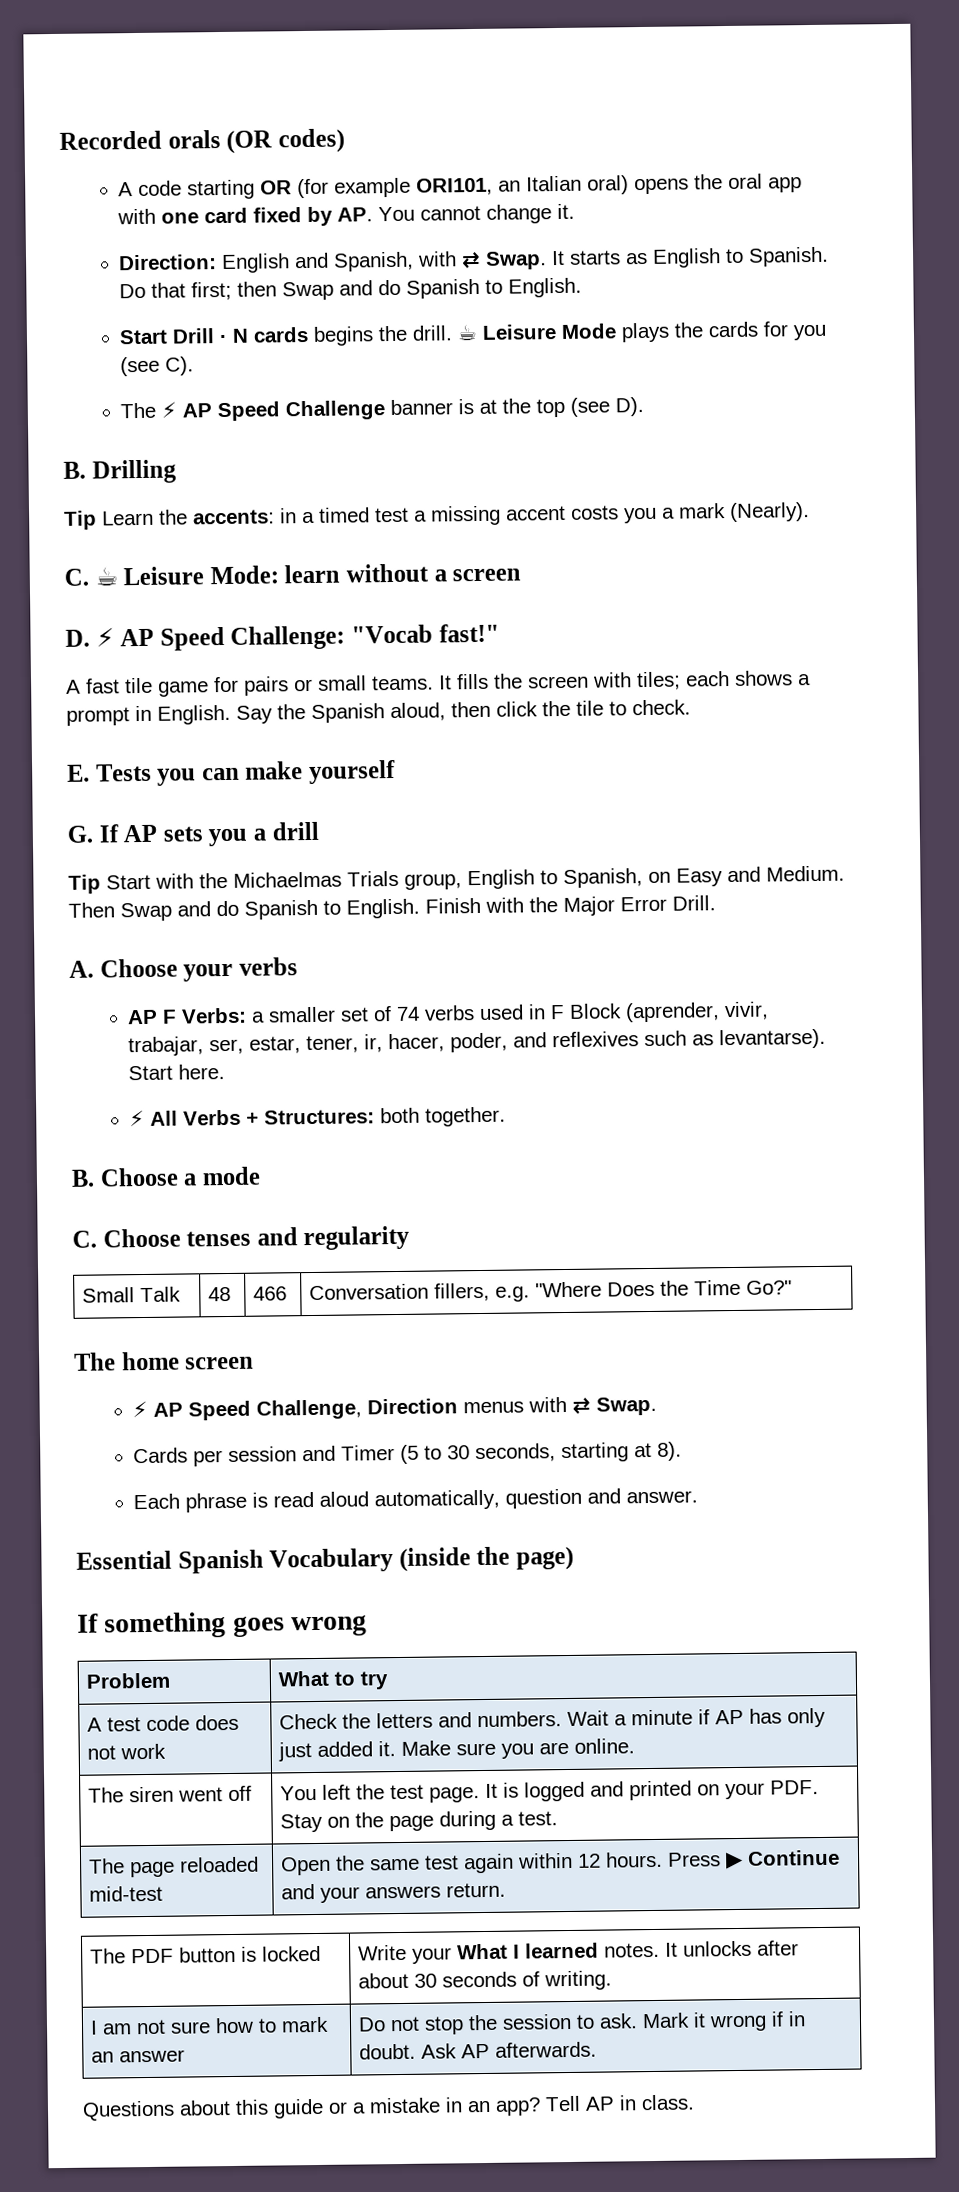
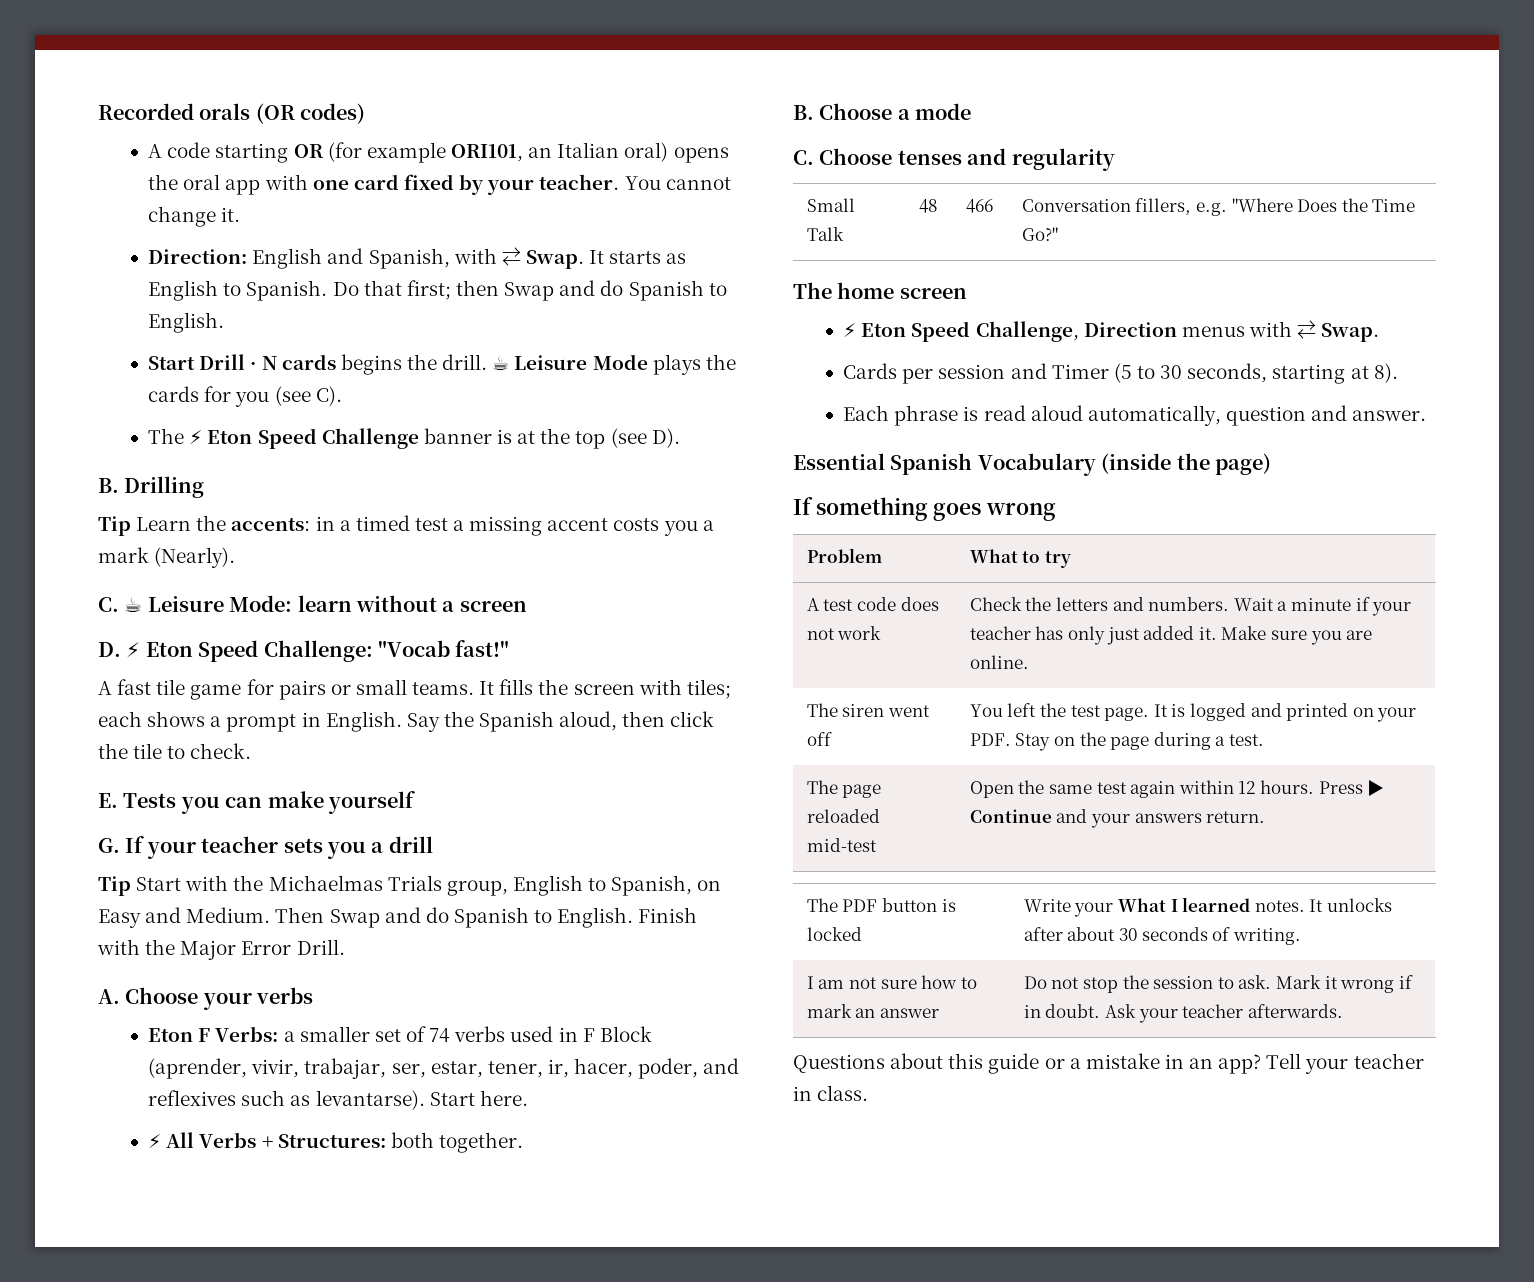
- A code starting OR (for example ORI101, an Italian oral) opens the oral app with one card fixed by AP. You cannot change it.
+ A code starting OR (for example ORI101, an Italian oral) opens the oral app with one card fixed by your teacher. You cannot change it.
- The ⚡ AP Speed Challenge banner is at the top (see D).
+ The ⚡ Eton Speed Challenge banner is at the top (see D).
- D. ⚡ AP Speed Challenge: "Vocab fast!"
+ D. ⚡ Eton Speed Challenge: "Vocab fast!"
- G. If AP sets you a drill
+ G. If your teacher sets you a drill
- AP F Verbs: a smaller set of 74 verbs used in F Block (aprender, vivir, trabajar, ser, estar, tener, ir, hacer, poder, and reflexives such as levantarse).
+ Eton F Verbs: a smaller set of 74 verbs used in F Block (aprender, vivir, trabajar, ser, estar, tener, ir, hacer, poder, and reflexives such as levantarse).
- ⚡ AP Speed Challenge, Direction menus with ⇄ Swap.
+ ⚡ Eton Speed Challenge, Direction menus with ⇄ Swap.
- A test code does not work | Check the letters and numbers. Wait a minute if AP has only just added it. Make sure you are online.
+ A test code does not work | Check the letters and numbers. Wait a minute if your teacher has only just added it. Make sure you are online.
- I am not sure how to mark an answer | Do not stop the session to ask. Mark it wrong if in doubt. Ask AP afterwards.
+ I am not sure how to mark an answer | Do not stop the session to ask. Mark it wrong if in doubt. Ask your teacher afterwards.
- Tell AP in class.
+ Tell your teacher in class.

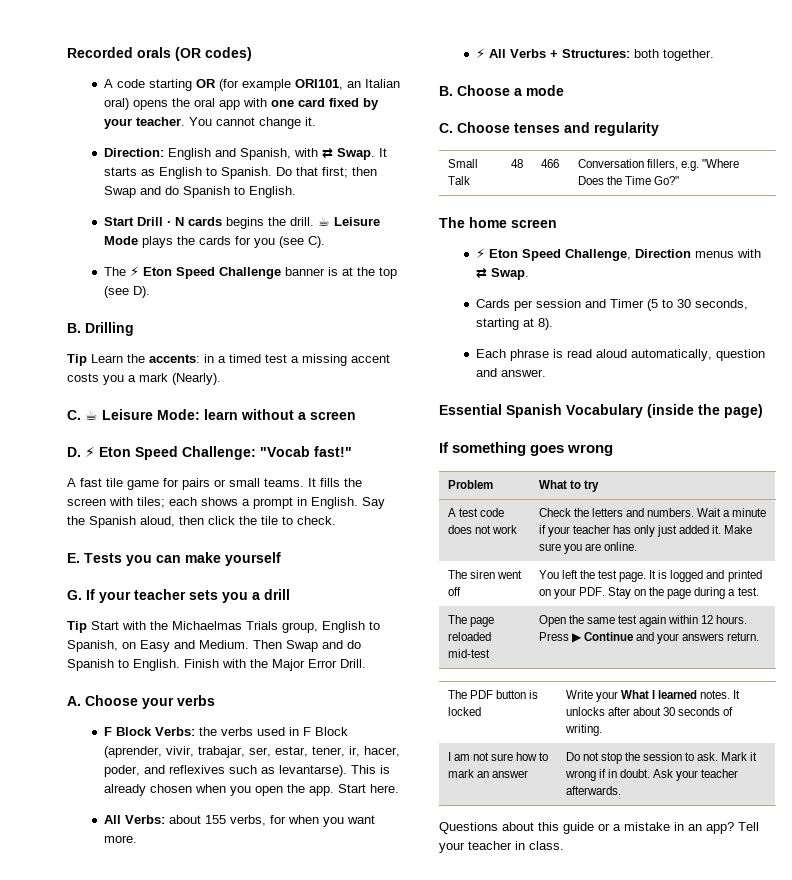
- Eton F Verbs: a smaller set of 74 verbs used in F Block (aprender, vivir, trabajar, ser, estar, tener, ir, hacer, poder, and reflexives such as levantarse).
+ F Block Verbs: the verbs used in F Block (aprender, vivir, trabajar, ser, estar, tener, ir, hacer, poder, and reflexives such as levantarse).
- Start here.
+ This is already chosen when you open the app. Start here.
+ All Verbs: about 155 verbs, for when you want more.

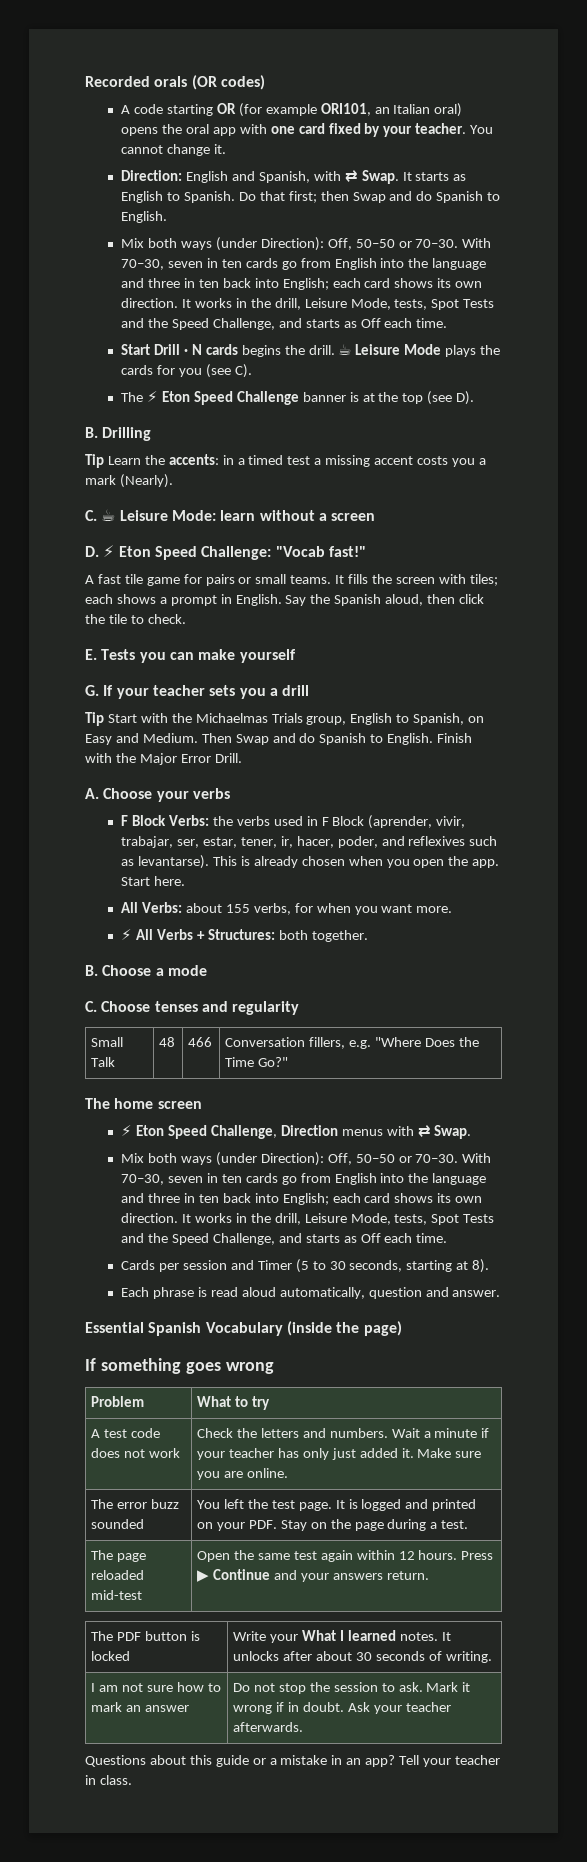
  Do that first; then Swap and do Spanish to English.
+ Mix both ways (under Direction): Off, 50–50 or 70–30. With 70–30, seven in ten cards go from English into the language and three in ten back into English; each card shows its own direction. It works in the drill, Leisure Mode, tests, Spot Tests and the Speed Challenge, and starts as Off each time.
  ⚡ Eton Speed Challenge, Direction menus with ⇄ Swap.
+ Mix both ways (under Direction): Off, 50–50 or 70–30. With 70–30, seven in ten cards go from English into the language and three in ten back into English; each card shows its own direction. It works in the drill, Leisure Mode, tests, Spot Tests and the Speed Challenge, and starts as Off each time.
- The siren went off | You left the test page. It is logged and printed on your PDF. Stay on the page during a test.
+ The error buzz sounded | You left the test page. It is logged and printed on your PDF. Stay on the page during a test.

